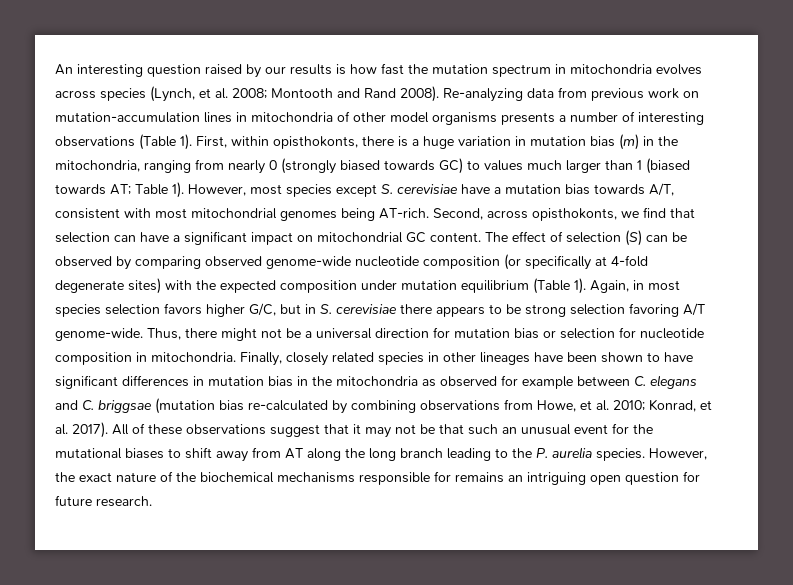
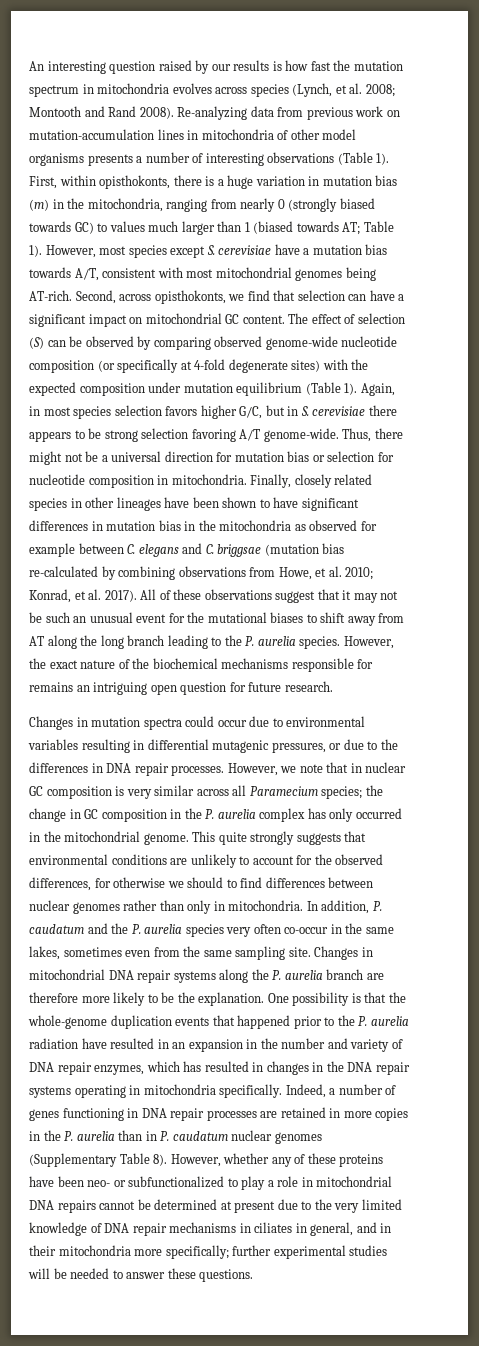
- All of these observations suggest that it may not be that such an unusual event for the mutational biases to shift away from AT along the long branch leading to the P. aurelia species.
+ All of these observations suggest that it may not be such an unusual event for the mutational biases to shift away from AT along the long branch leading to the P. aurelia species.
+ Changes in mutation spectra could occur due to environmental variables resulting in differential mutagenic pressures, or due to the differences in DNA repair processes. However, we note that in nuclear GC composition is very similar across all Paramecium species; the change in GC composition in the P. aurelia complex has only occurred in the mitochondrial genome. This quite strongly suggests that environmental conditions are unlikely to account for the observed differences, for otherwise we should to find differences between nuclear genomes rather than only in mitochondria. In addition, P. caudatum and the P. aurelia species very often co-occur in the same lakes, sometimes even from the same sampling site. Changes in mitochondrial DNA repair systems along the P. aurelia branch are therefore more likely to be the explanation. One possibility is that the whole-genome duplication events that happened prior to the P. aurelia radiation have resulted in an expansion in the number and variety of DNA repair enzymes, which has resulted in changes in the DNA repair systems operating in mitochondria specifically. Indeed, a number of genes functioning in DNA repair processes are retained in more copies in the P. aurelia than in P. caudatum nuclear genomes (Supplementary Table 8). However, whether any of these proteins have been neo- or subfunctionalized to play a role in mitochondrial DNA repairs cannot be determined at present due to the very limited knowledge of DNA repair mechanisms in ciliates in general, and in their mitochondria more specifically; further experimental studies will be needed to answer these questions.

